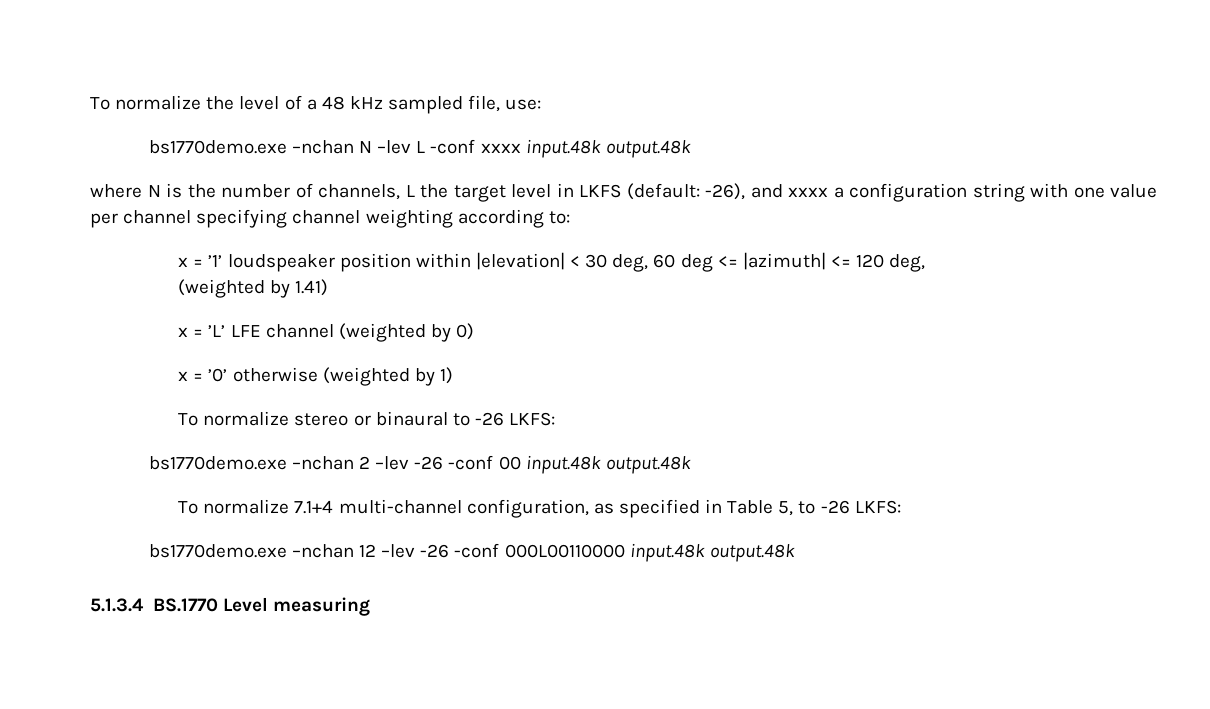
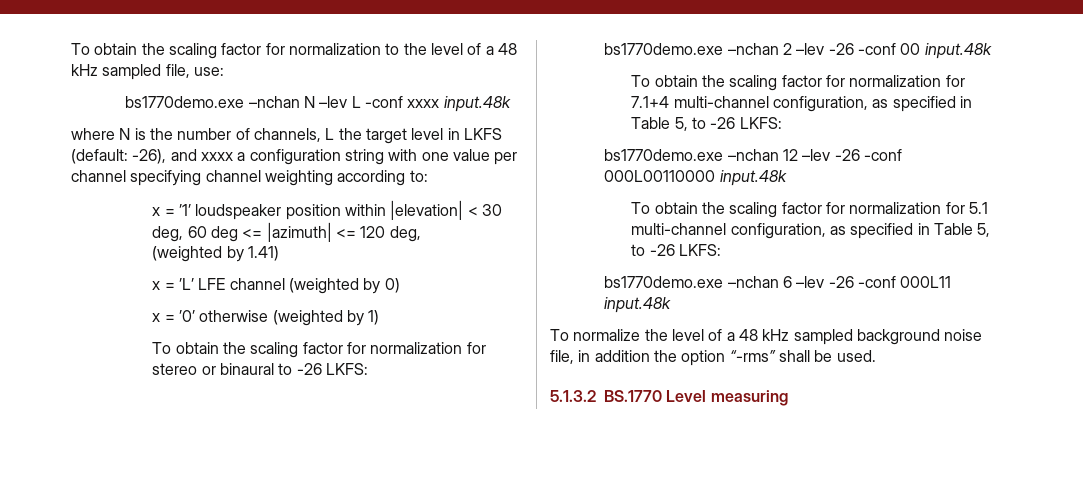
- To normalize the level of a 48 kHz sampled file, use:
+ To obtain the scaling factor for normalization to the level of a 48 kHz sampled file, use:
- bs1770demo.exe –nchan N –lev L -conf xxxx input.48k output.48k
+ bs1770demo.exe –nchan N –lev L -conf xxxx input.48k
- To normalize stereo or binaural to -26 LKFS:
+ To obtain the scaling factor for normalization for stereo or binaural to -26 LKFS:
- bs1770demo.exe –nchan 2 –lev -26 -conf 00 input.48k output.48k
- To normalize 7.1+4 multi-channel configuration, as specified in Table 5, to -26 LKFS:
+ bs1770demo.exe –nchan 2 –lev -26 -conf 00 input.48k
+ To obtain the scaling factor for normalization for 7.1+4 multi-channel configuration, as specified in Table 5, to -26 LKFS:
- bs1770demo.exe –nchan 12 –lev -26 -conf 000L00110000 input.48k output.48k
- 5.1.3.4 BS.1770 Level measuring
+ bs1770demo.exe –nchan 12 –lev -26 -conf 000L00110000 input.48k
+ To obtain the scaling factor for normalization for 5.1 multi-channel configuration, as specified in Table 5, to -26 LKFS:
+ bs1770demo.exe –nchan 6 –lev -26 -conf 000L11 input.48k
+ To normalize the level of a 48 kHz sampled background noise file, in addition the option “-rms” shall be used.
+ 5.1.3.2 BS.1770 Level measuring

